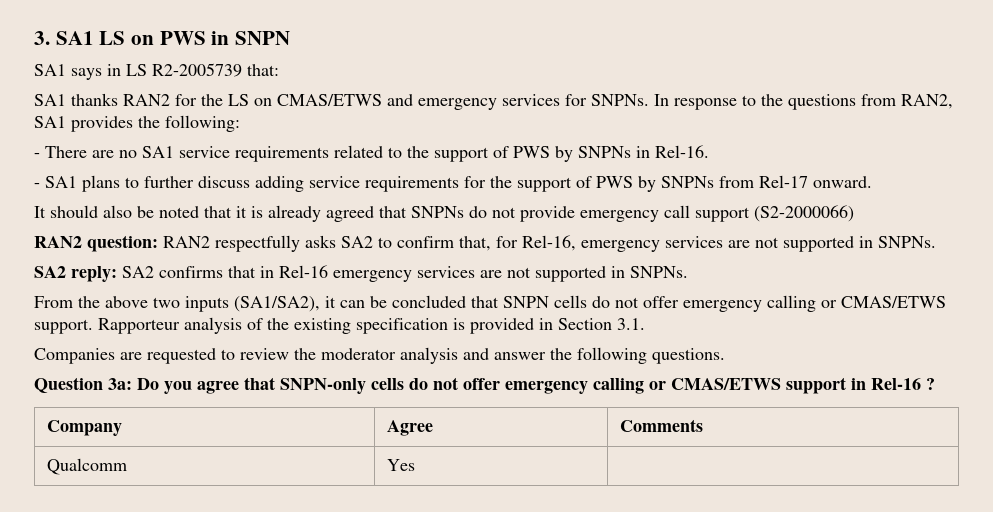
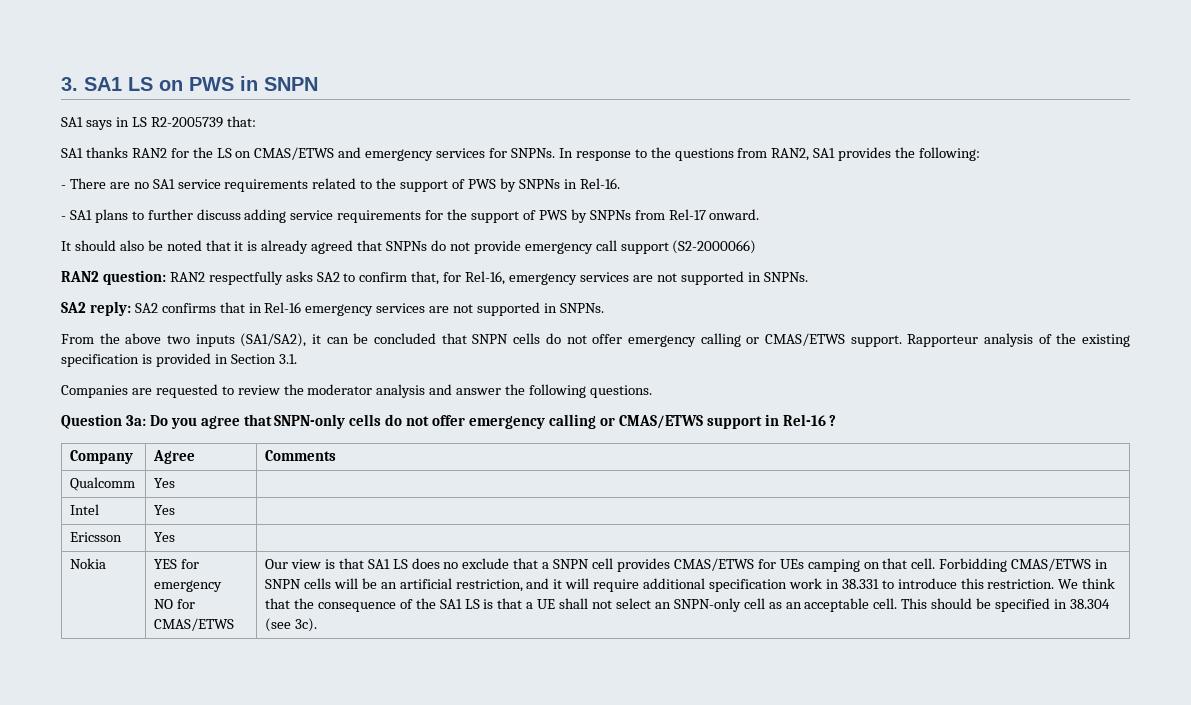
+ Intel | Yes |
+ Ericsson | Yes |
+ Nokia | YES for emergency
+ NO for CMAS/ETWS | Our view is that SA1 LS does no exclude that a SNPN cell provides CMAS/ETWS for UEs camping on that cell. Forbidding CMAS/ETWS in SNPN cells will be an artificial restriction, and it will require additional specification work in 38.331 to introduce this restriction. We think that the consequence of the SA1 LS is that a UE shall not select an SNPN-only cell as an acceptable cell. This should be specified in 38.304 (see 3c).

